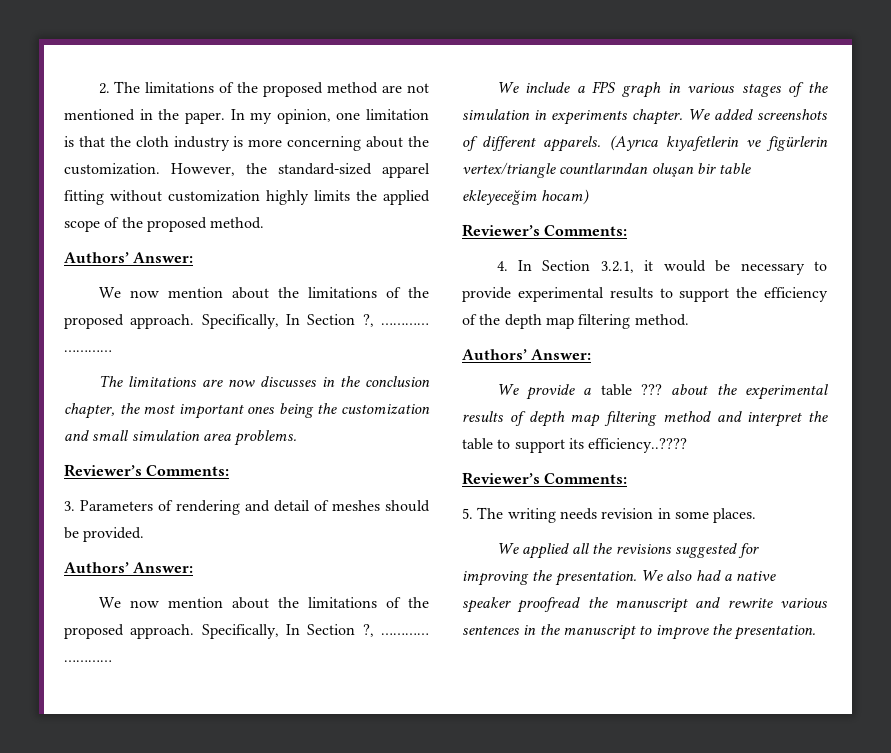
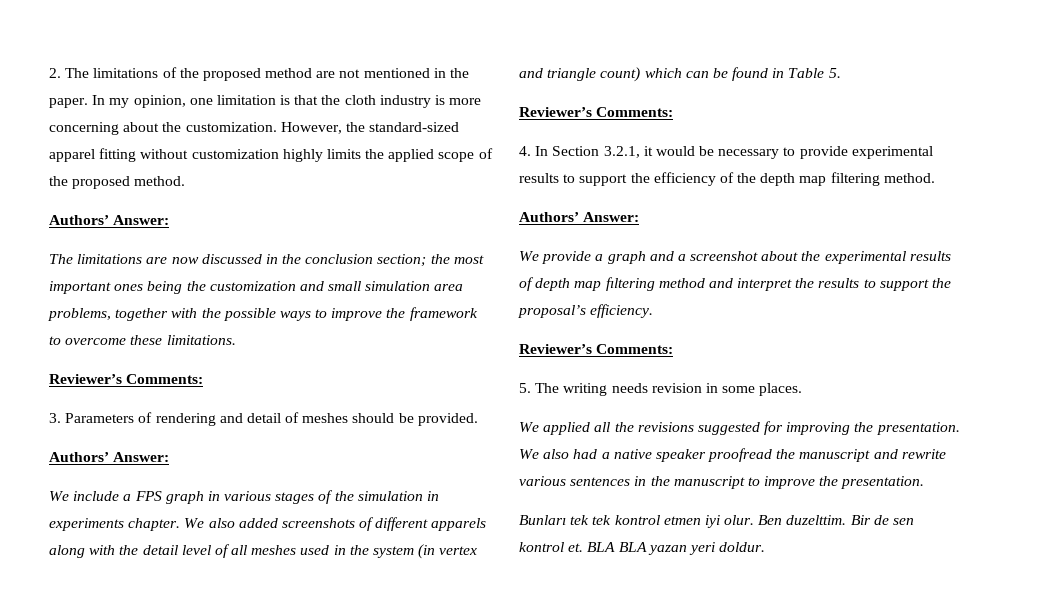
  However, the standard-sized apparel fitting without customization highly limits the applied scope of the proposed method.
  Authors’ Answer:
- We now mention about the limitations of the proposed approach. Specifically, In Section ?, ………… …………
- The limitations are now discusses in the conclusion chapter, the most important ones being the customization and small simulation area problems.
+ The limitations are now discussed in the conclusion section; the most important ones being the customization and small simulation area problems, together with the possible ways to improve the framework to overcome these limitations.
  3. Parameters of rendering and detail of meshes should be provided.
  Authors’ Answer:
- We now mention about the limitations of the proposed approach. Specifically, In Section ?, ………… …………
- We added screenshots of different apparels. (Ayrıca kıyafetlerin ve figürlerin vertex/triangle countlarından oluşan bir table ekleyeceğim hocam)
+ We also added screenshots of different apparels along with the detail level of all meshes used in the system (in vertex and triangle count) which can be found in Table 5.
- We provide a table ??? about the experimental results of depth map fıltering method and interpret the table to support its efficiency..????
+ We provide a graph and a screenshot about the experimental results of depth map fıltering method and interpret the results to support the proposal’s efficiency.
+ Bunları tek tek kontrol etmen iyi olur. Ben duzelttim. Bir de sen kontrol et. BLA BLA yazan yeri doldur.

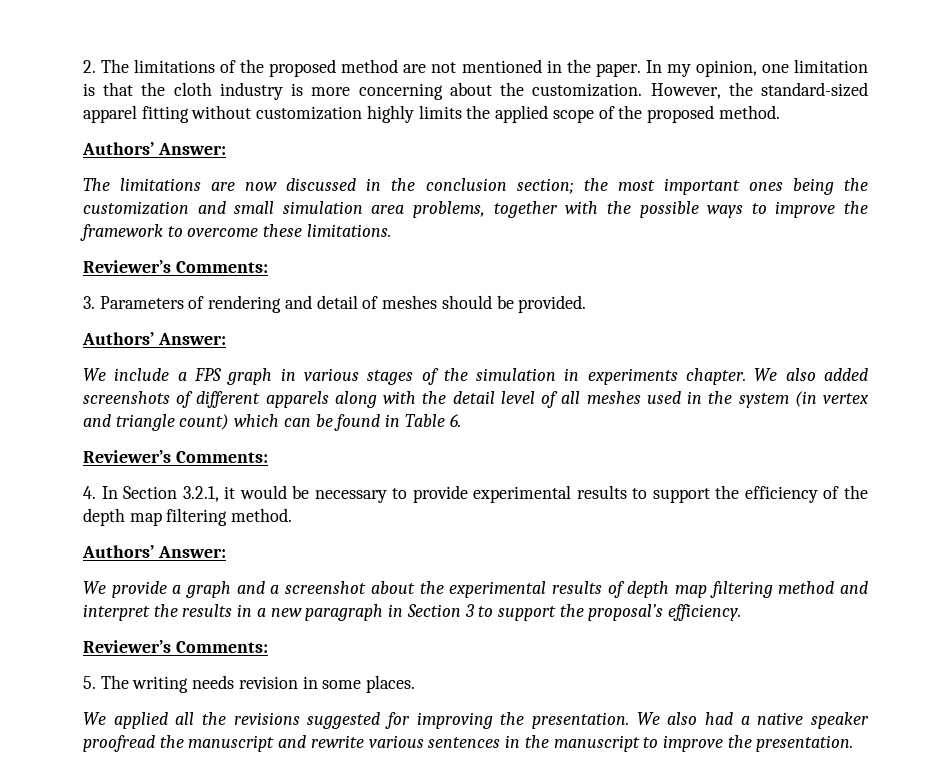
- We also added screenshots of different apparels along with the detail level of all meshes used in the system (in vertex and triangle count) which can be found in Table 5.
+ We also added screenshots of different apparels along with the detail level of all meshes used in the system (in vertex and triangle count) which can be found in Table 6.
- We provide a graph and a screenshot about the experimental results of depth map fıltering method and interpret the results to support the proposal’s efficiency.
+ We provide a graph and a screenshot about the experimental results of depth map fıltering method and interpret the results in a new paragraph in Section 3 to support the proposal’s efficiency.
- Bunları tek tek kontrol etmen iyi olur. Ben duzelttim. Bir de sen kontrol et. BLA BLA yazan yeri doldur.

